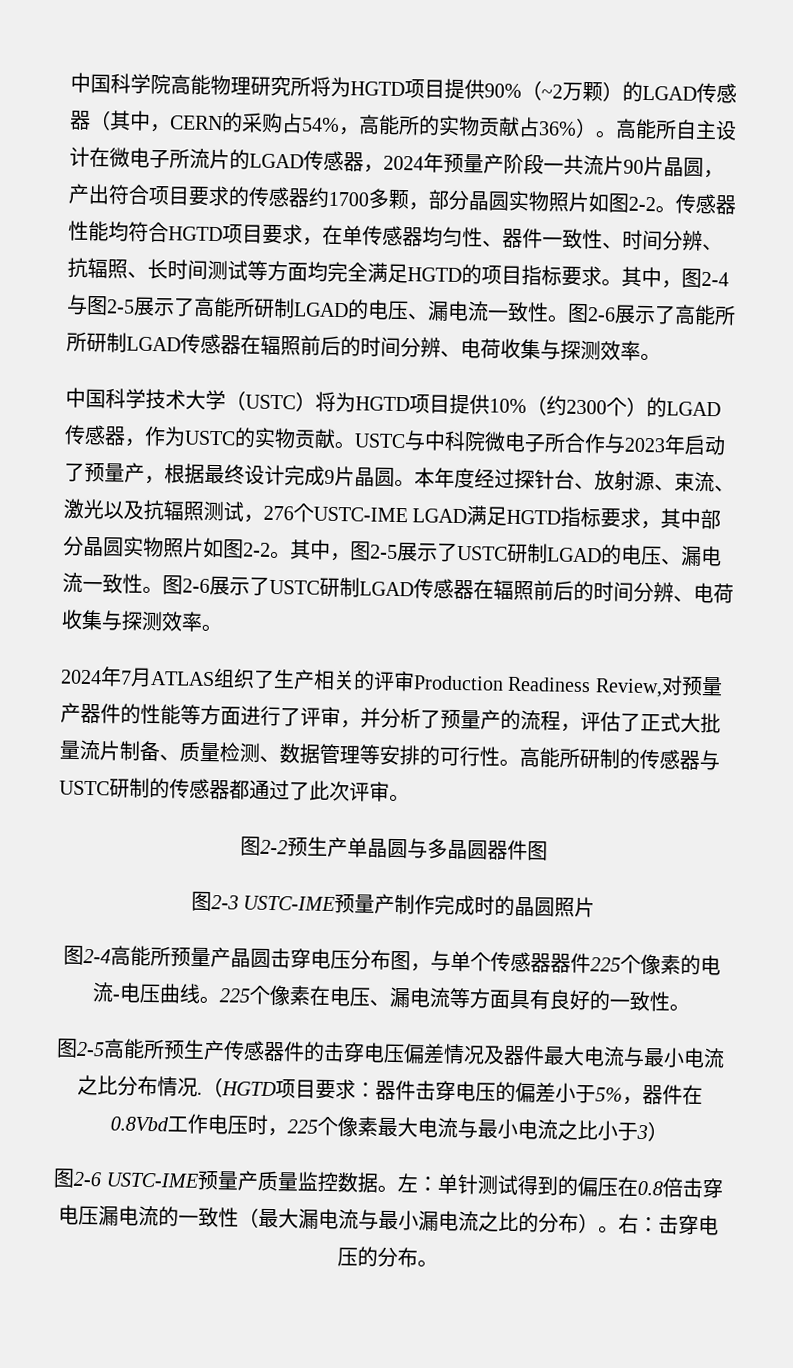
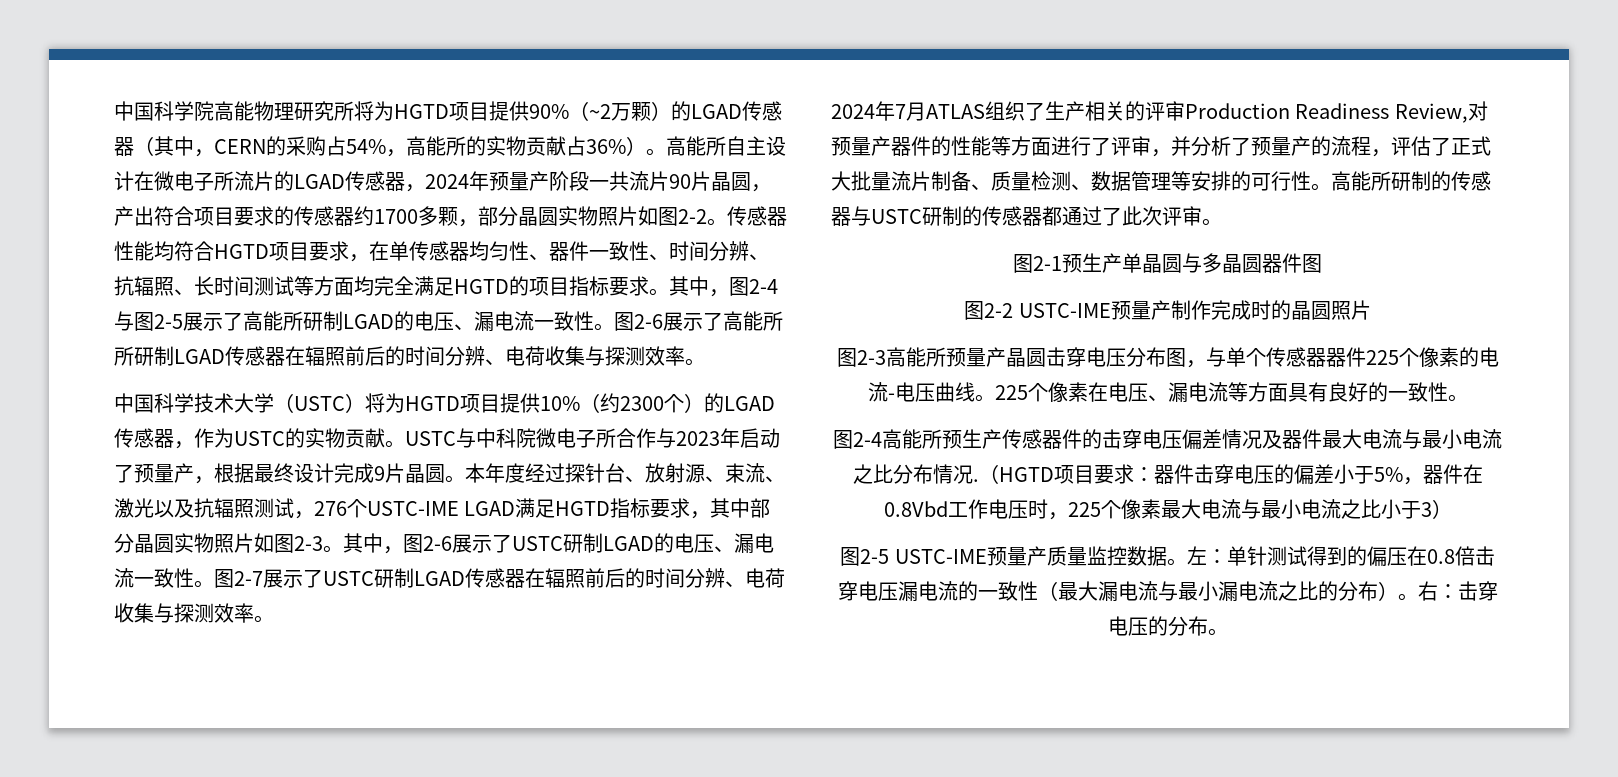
- 本年度经过探针台、放射源、束流、激光以及抗辐照测试，276个USTC-IME LGAD满足HGTD指标要求，其中部分晶圆实物照片如图2-2。其中，图2-5展示了USTC研制LGAD的电压、漏电流一致性。
+ 本年度经过探针台、放射源、束流、激光以及抗辐照测试，276个USTC-IME LGAD满足HGTD指标要求，其中部分晶圆实物照片如图2-3。其中，图2-6展示了USTC研制LGAD的电压、漏电流一致性。
- 图2-6展示了USTC研制LGAD传感器在辐照前后的时间分辨、电荷收集与探测效率。
+ 图2-7展示了USTC研制LGAD传感器在辐照前后的时间分辨、电荷收集与探测效率。
- 图2-2预生产单晶圆与多晶圆器件图
+ 图2-1预生产单晶圆与多晶圆器件图
- 图2-3 USTC-IME预量产制作完成时的晶圆照片
+ 图2-2 USTC-IME预量产制作完成时的晶圆照片
- 图2-4高能所预量产晶圆击穿电压分布图，与单个传感器器件225个像素的电流-电压曲线。
+ 图2-3高能所预量产晶圆击穿电压分布图，与单个传感器器件225个像素的电流-电压曲线。
- 图2-5高能所预生产传感器件的击穿电压偏差情况及器件最大电流与最小电流之比分布情况.
+ 图2-4高能所预生产传感器件的击穿电压偏差情况及器件最大电流与最小电流之比分布情况.
- 图2-6 USTC-IME预量产质量监控数据。
+ 图2-5 USTC-IME预量产质量监控数据。

